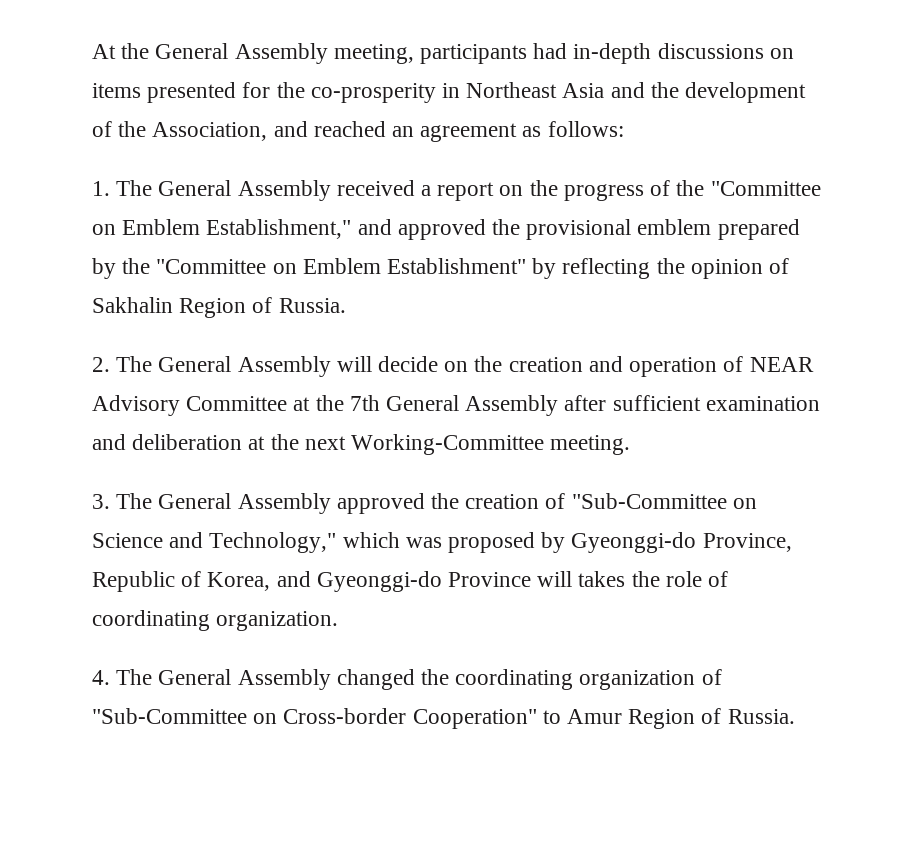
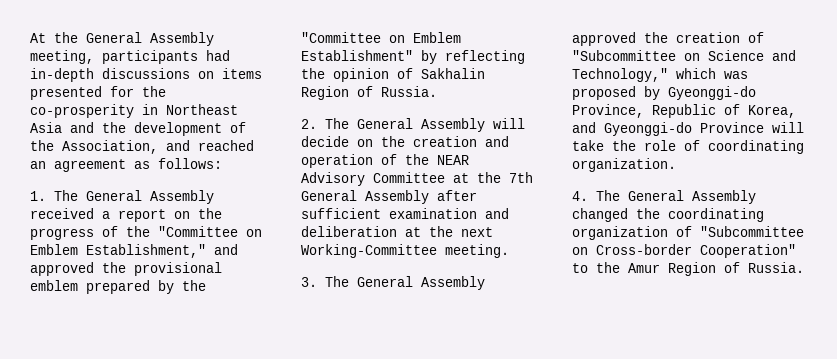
- 2. The General Assembly will decide on the creation and operation of NEAR Advisory Committee at the 7th General Assembly after sufficient examination and deliberation at the next Working-Committee meeting.
+ 2. The General Assembly will decide on the creation and operation of the NEAR Advisory Committee at the 7th General Assembly after sufficient examination and deliberation at the next Working-Committee meeting.
- 3. The General Assembly approved the creation of "Sub-Committee on Science and Technology," which was proposed by Gyeonggi-do Province, Republic of Korea, and Gyeonggi-do Province will takes the role of coordinating organization.
+ 3. The General Assembly approved the creation of "Subcommittee on Science and Technology," which was proposed by Gyeonggi-do Province, Republic of Korea, and Gyeonggi-do Province will take the role of coordinating organization.
- 4. The General Assembly changed the coordinating organization of "Sub-Committee on Cross-border Cooperation" to Amur Region of Russia.
+ 4. The General Assembly changed the coordinating organization of "Subcommittee on Cross-border Cooperation" to the Amur Region of Russia.

